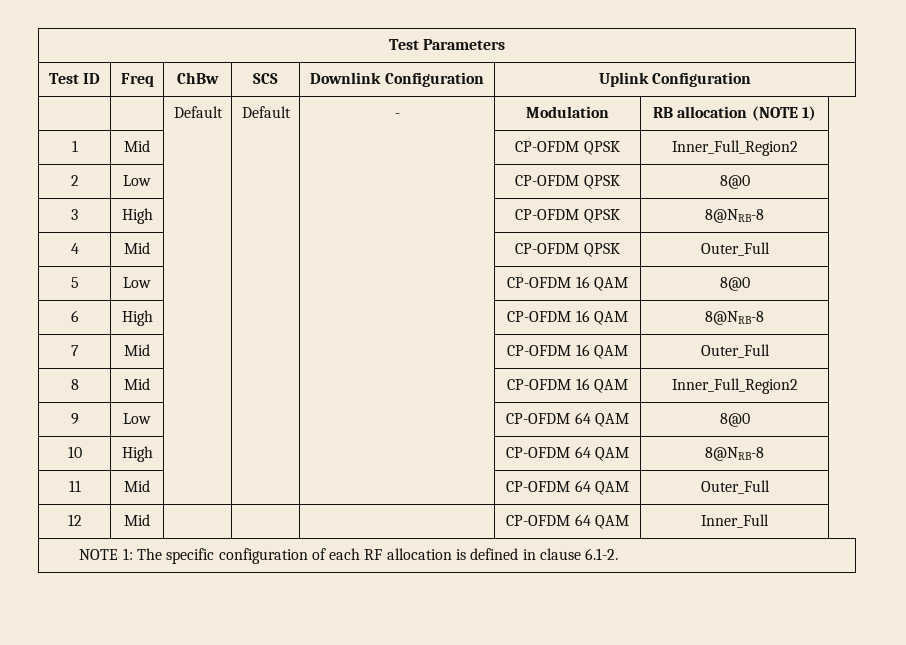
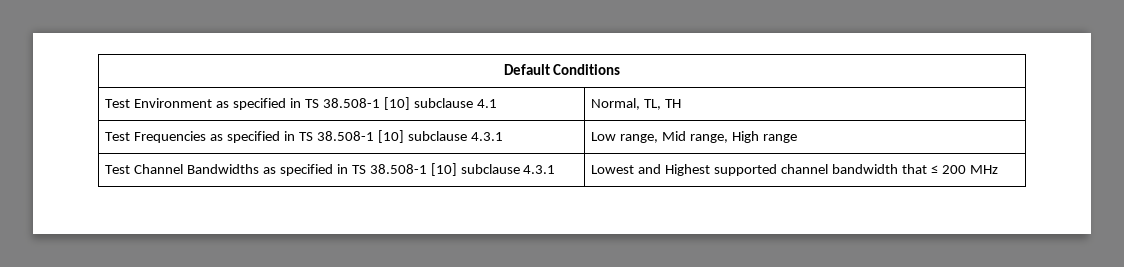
- Test Parameters
- Test ID | Freq | ChBw | SCS | Downlink Configuration | Uplink Configuration
- | | Default | Default | - | Modulation | RB allocation (NOTE 1)
- 1 | Mid | | | | CP-OFDM QPSK | Inner_Full_Region2
- 2 | Low | | | | CP-OFDM QPSK | 8@0
- 3 | High | | | | CP-OFDM QPSK | 8@NRB-8
- 4 | Mid | | | | CP-OFDM QPSK | Outer_Full
- 5 | Low | | | | CP-OFDM 16 QAM | 8@0
- 6 | High | | | | CP-OFDM 16 QAM | 8@NRB-8
- 7 | Mid | | | | CP-OFDM 16 QAM | Outer_Full
- 8 | Mid | | | | CP-OFDM 16 QAM | Inner_Full_Region2
- 9 | Low | | | | CP-OFDM 64 QAM | 8@0
- 10 | High | | | | CP-OFDM 64 QAM | 8@NRB-8
- 11 | Mid | | | | CP-OFDM 64 QAM | Outer_Full
- 12 | Mid | | | | CP-OFDM 64 QAM | Inner_Full
- NOTE 1: The specific configuration of each RF allocation is defined in clause 6.1-2.
+ Default Conditions
+ Test Environment as specified in TS 38.508-1 [10] subclause 4.1 | Normal, TL, TH
+ Test Frequencies as specified in TS 38.508-1 [10] subclause 4.3.1 | Low range, Mid range, High range
+ Test Channel Bandwidths as specified in TS 38.508-1 [10] subclause 4.3.1 | Lowest and Highest supported channel bandwidth that ≤ 200 MHz

